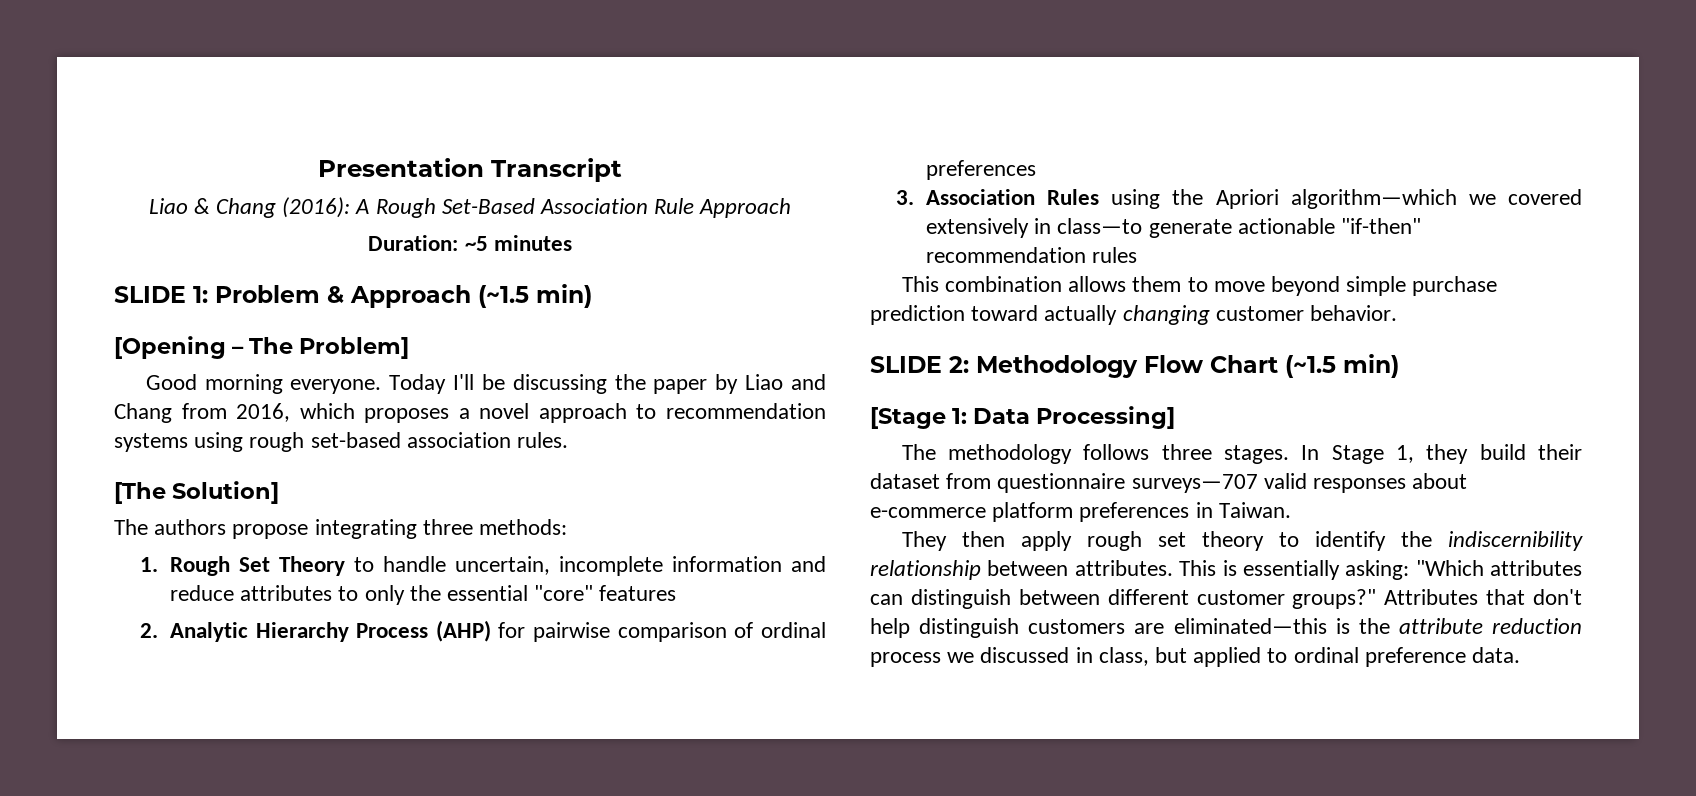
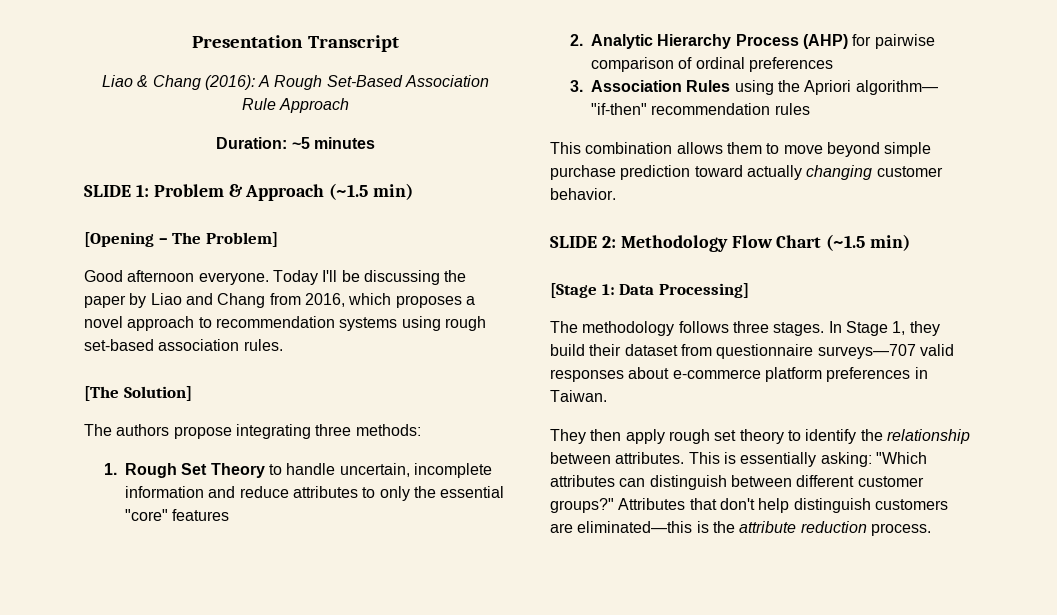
- Good morning everyone.
+ Good afternoon everyone.
- 3. Association Rules using the Apriori algorithm—which we covered extensively in class—to generate actionable "if-then" recommendation rules
+ 3. Association Rules using the Apriori algorithm— "if-then" recommendation rules
- They then apply rough set theory to identify the indiscernibility relationship between attributes.
+ They then apply rough set theory to identify the relationship between attributes.
- Attributes that don't help distinguish customers are eliminated—this is the attribute reduction process we discussed in class, but applied to ordinal preference data.
+ Attributes that don't help distinguish customers are eliminated—this is the attribute reduction process.

